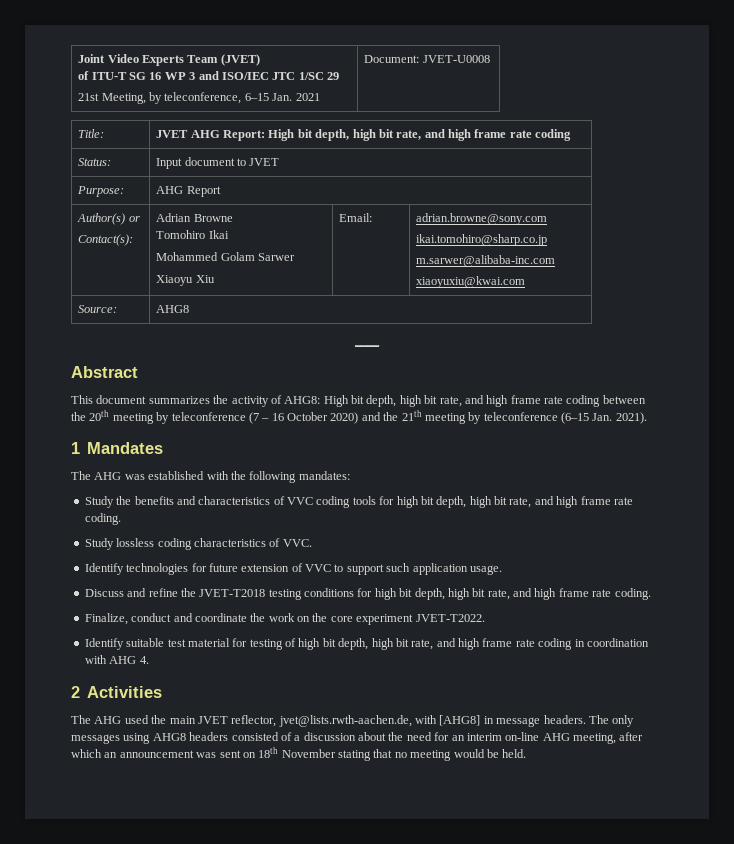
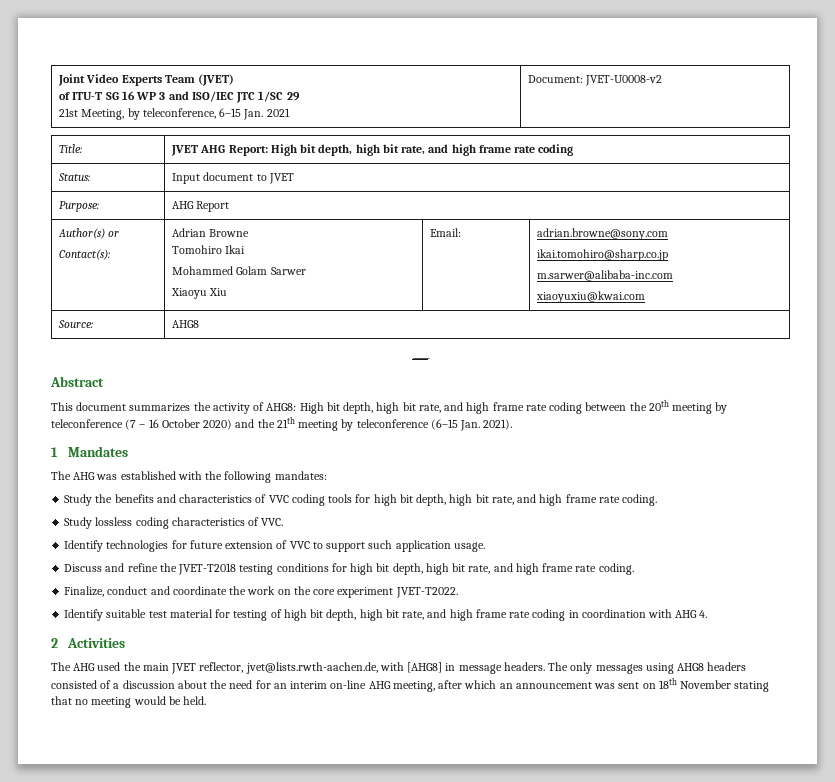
  Joint Video Experts Team (JVET)
  of ITU-T SG 16 WP 3 and ISO/IEC JTC 1/SC 29
- 21st Meeting, by teleconference, 6–15 Jan. 2021 | Document: JVET-U0008
+ 21st Meeting, by teleconference, 6–15 Jan. 2021 | Document: JVET-U0008-v2

